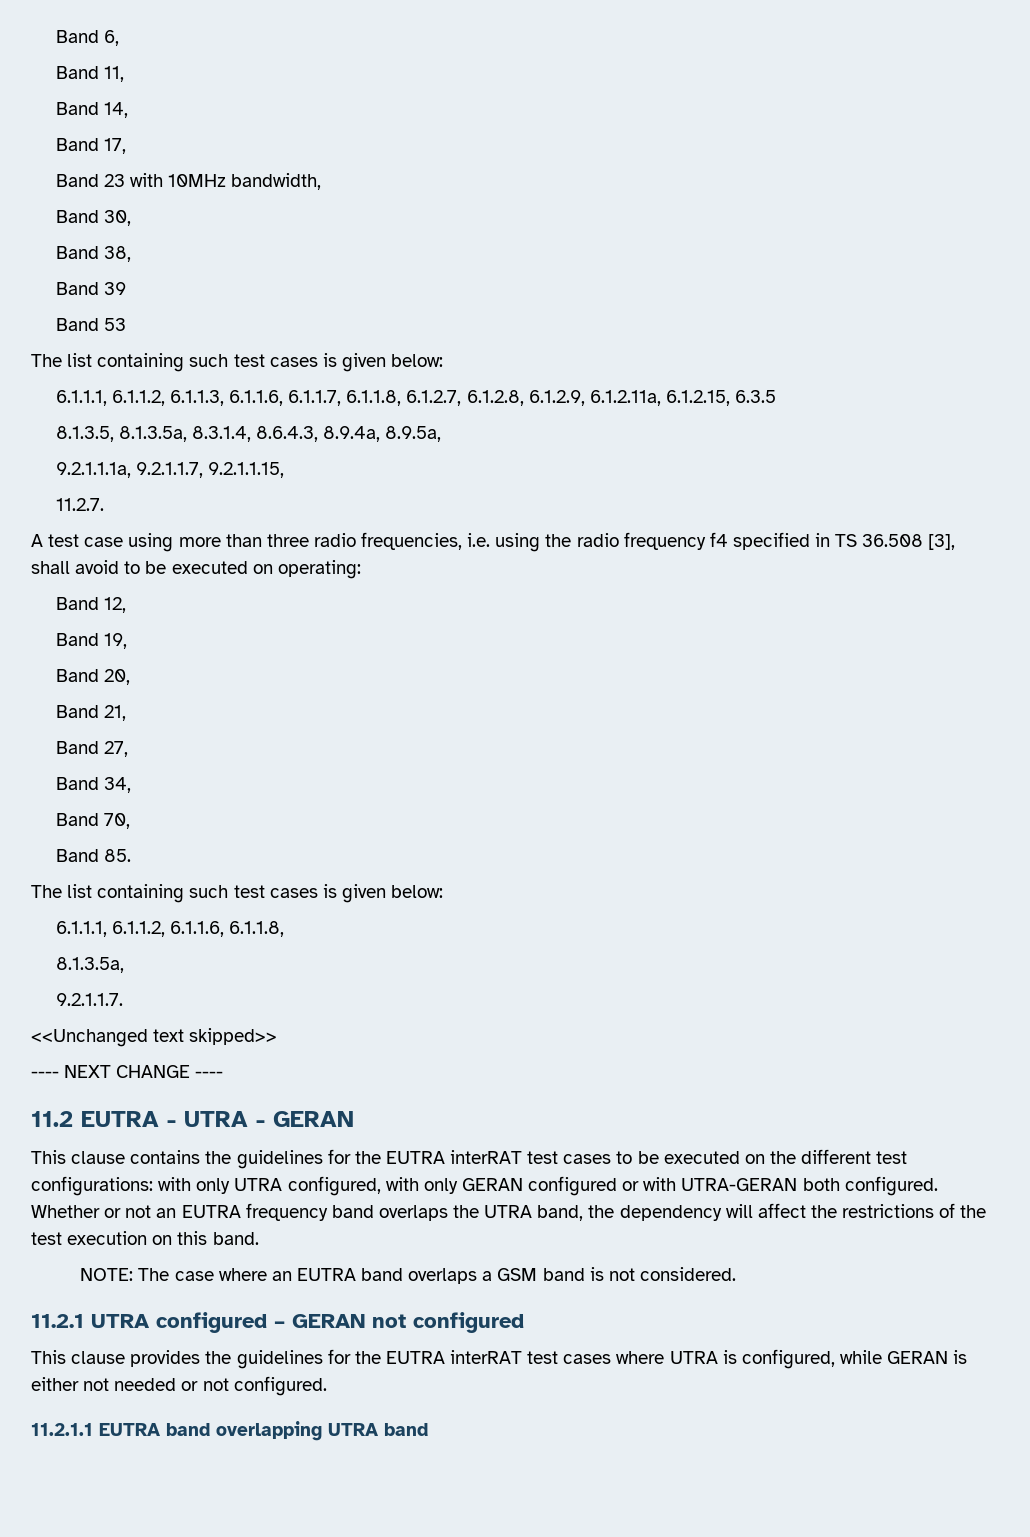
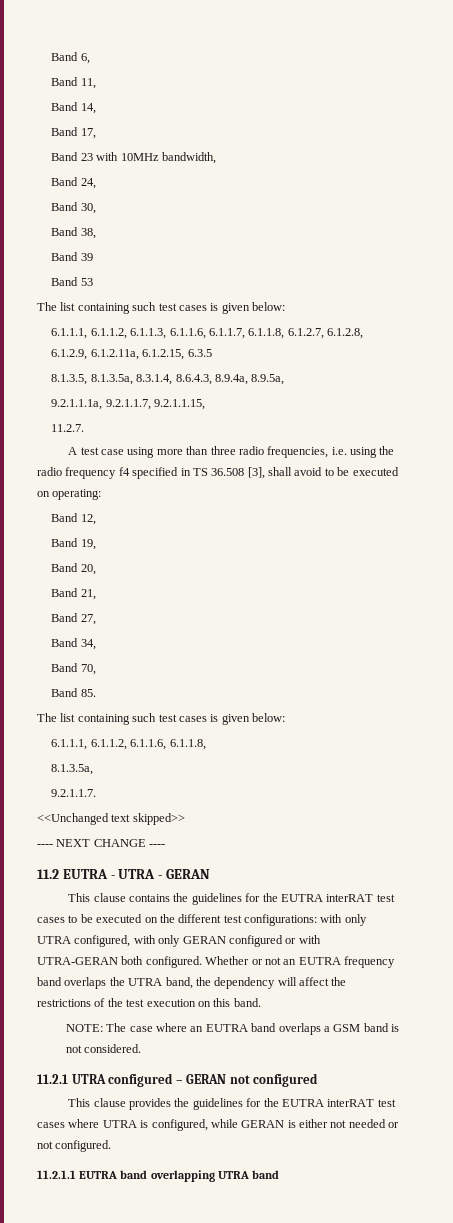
+ Band 24,

